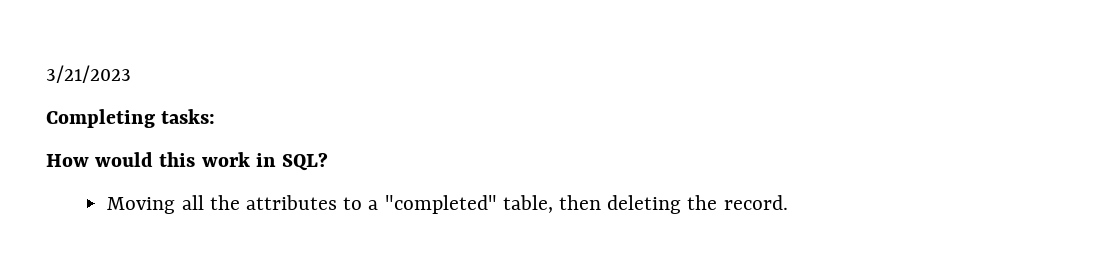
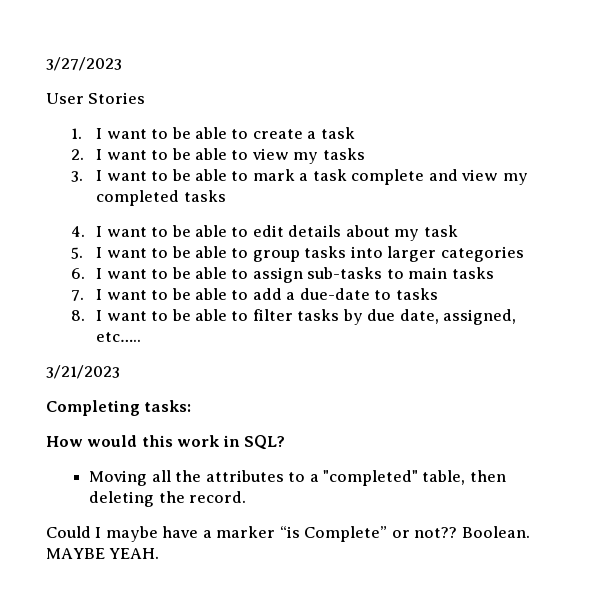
+ 3/27/2023
+ User Stories
+ 1. I want to be able to create a task
+ 2. I want to be able to view my tasks
+ 3. I want to be able to mark a task complete and view my completed tasks
+ 4. I want to be able to edit details about my task
+ 5. I want to be able to group tasks into larger categories
+ 6. I want to be able to assign sub-tasks to main tasks
+ 7. I want to be able to add a due-date to tasks
+ 8. I want to be able to filter tasks by due date, assigned, etc…..
+ Could I maybe have a marker “is Complete” or not?? Boolean. MAYBE YEAH.

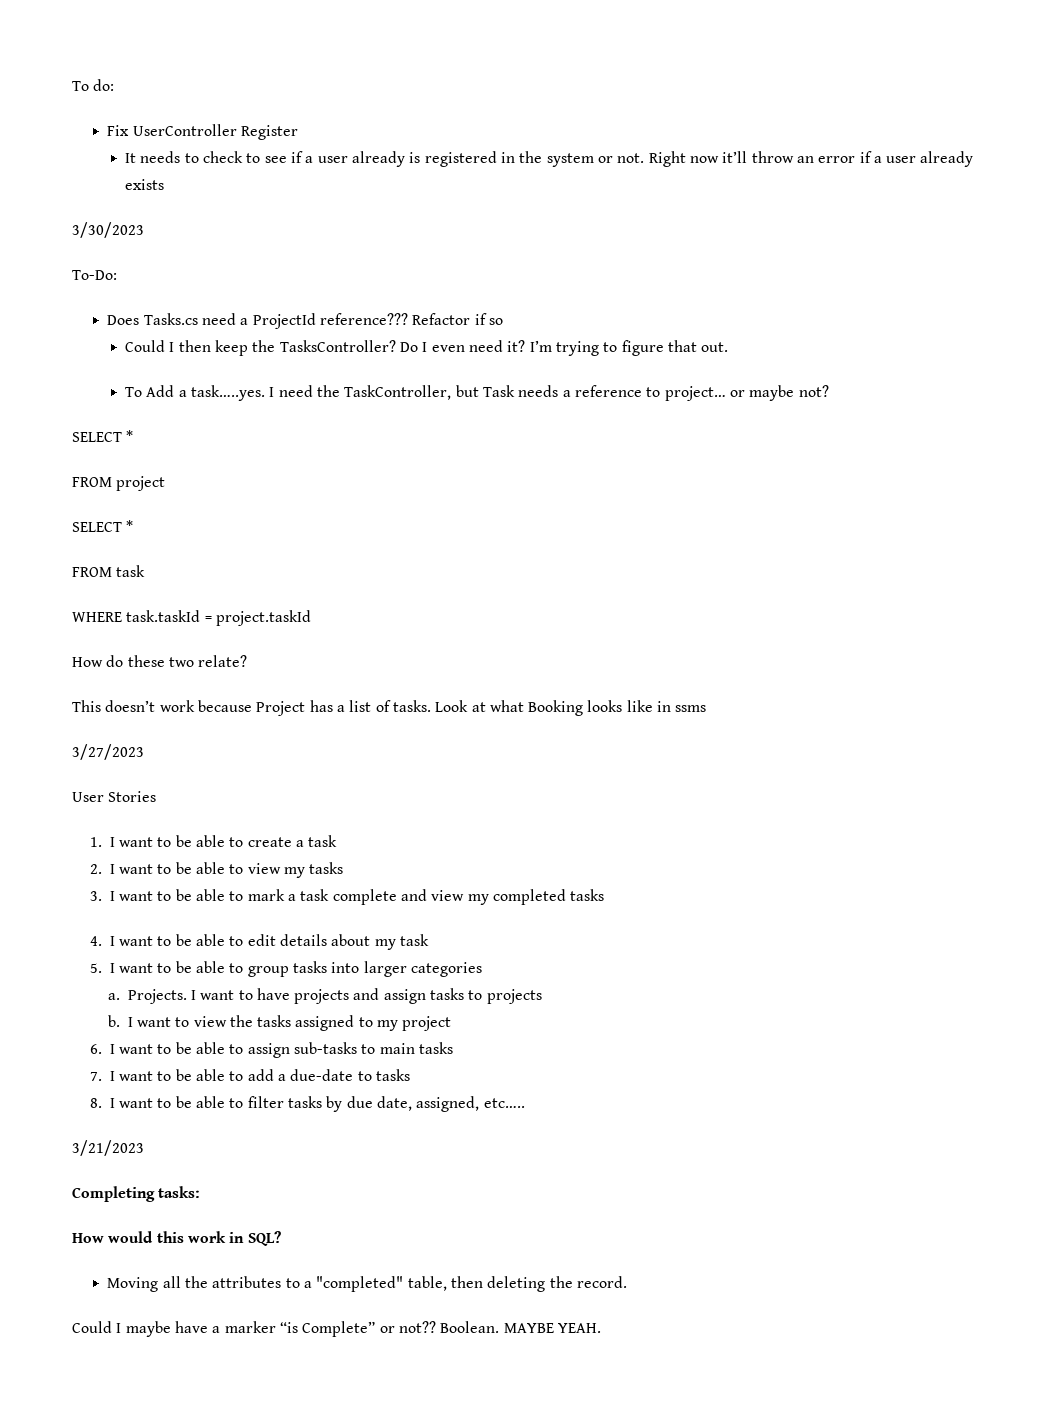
+ To do:
+ Fix UserController Register
+ It needs to check to see if a user already is registered in the system or not. Right now it’ll throw an error if a user already exists
+ 3/30/2023
+ To-Do:
+ Does Tasks.cs need a ProjectId reference??? Refactor if so
+ Could I then keep the TasksController? Do I even need it? I’m trying to figure that out.
+ To Add a task…..yes. I need the TaskController, but Task needs a reference to project… or maybe not?
+ SELECT *
+ FROM project
+ SELECT *
+ FROM task
+ WHERE task.taskId = project.taskId
+ How do these two relate?
+ This doesn’t work because Project has a list of tasks. Look at what Booking looks like in ssms
+ a. Projects. I want to have projects and assign tasks to projects
+ b. I want to view the tasks assigned to my project

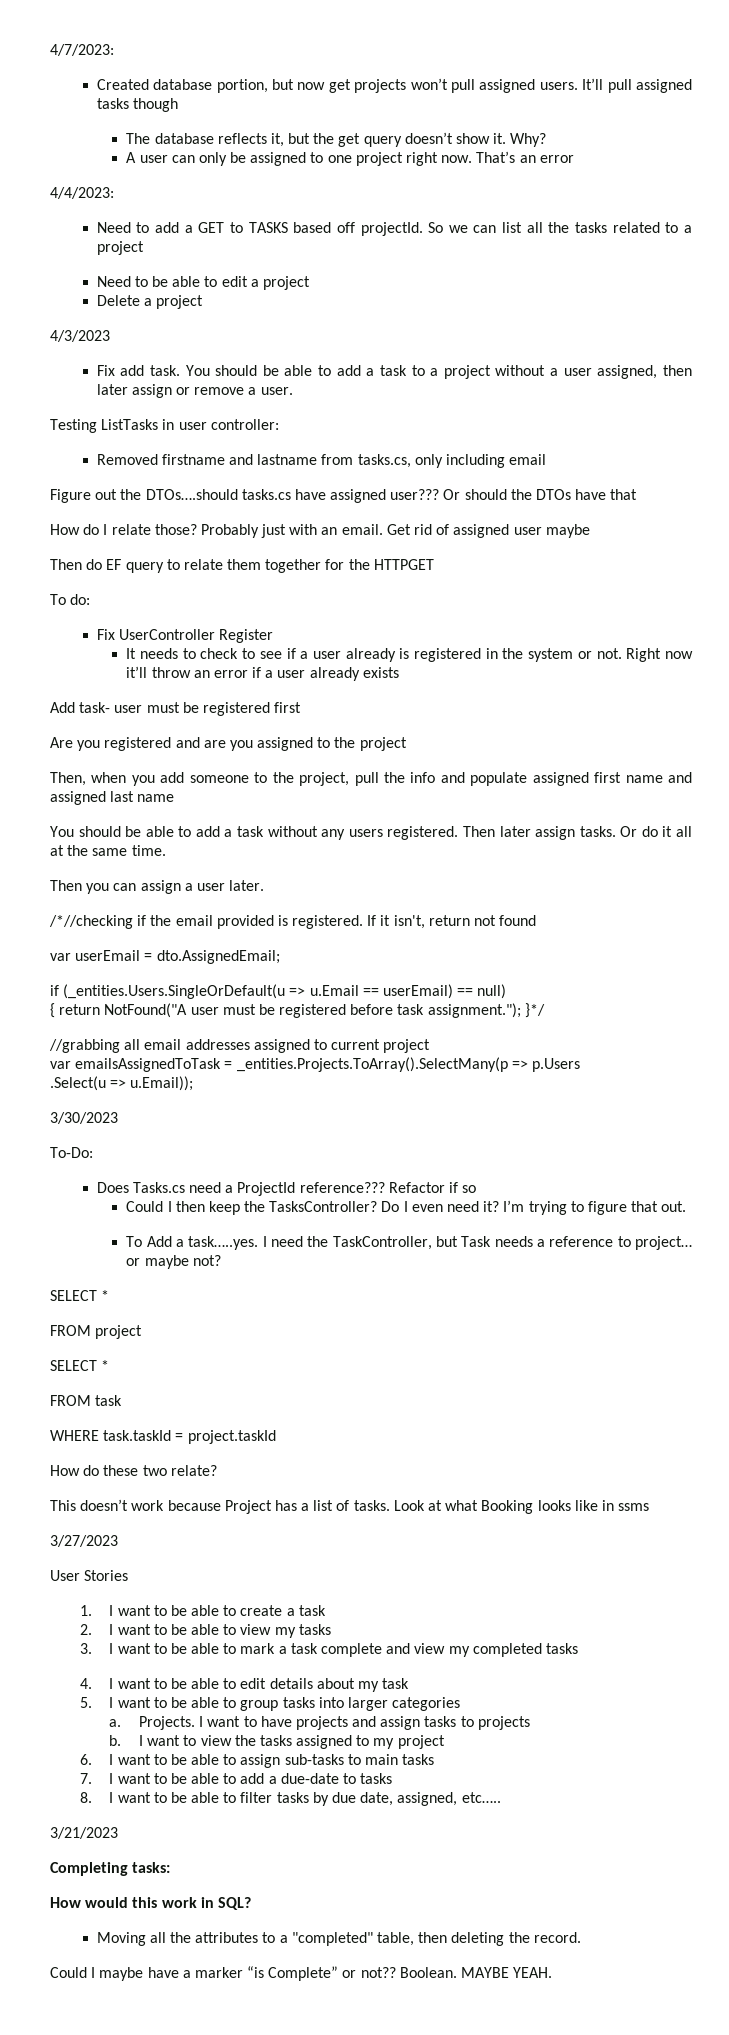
+ 4/7/2023:
+ Created database portion, but now get projects won’t pull assigned users. It’ll pull assigned tasks though
+ The database reflects it, but the get query doesn’t show it. Why?
+ A user can only be assigned to one project right now. That’s an error
+ 4/4/2023:
+ Need to add a GET to TASKS based off projectId. So we can list all the tasks related to a project
+ Need to be able to edit a project
+ Delete a project
+ 4/3/2023
+ Fix add task. You should be able to add a task to a project without a user assigned, then later assign or remove a user.
+ Testing ListTasks in user controller:
+ Removed firstname and lastname from tasks.cs, only including email
+ Figure out the DTOs….should tasks.cs have assigned user??? Or should the DTOs have that
+ How do I relate those? Probably just with an email. Get rid of assigned user maybe
+ Then do EF query to relate them together for the HTTPGET
+ Add task- user must be registered first
+ Are you registered and are you assigned to the project
+ Then, when you add someone to the project, pull the info and populate assigned first name and assigned last name
+ You should be able to add a task without any users registered. Then later assign tasks. Or do it all at the same time.
+ Then you can assign a user later.
+ /*//checking if the email provided is registered. If it isn't, return not found
+ var userEmail = dto.AssignedEmail;
+ if (_entities.Users.SingleOrDefault(u => u.Email == userEmail) == null)
+ { return NotFound("A user must be registered before task assignment."); }*/
+ //grabbing all email addresses assigned to current project
+ var emailsAssignedToTask = _entities.Projects.ToArray().SelectMany(p => p.Users
+ .Select(u => u.Email));

